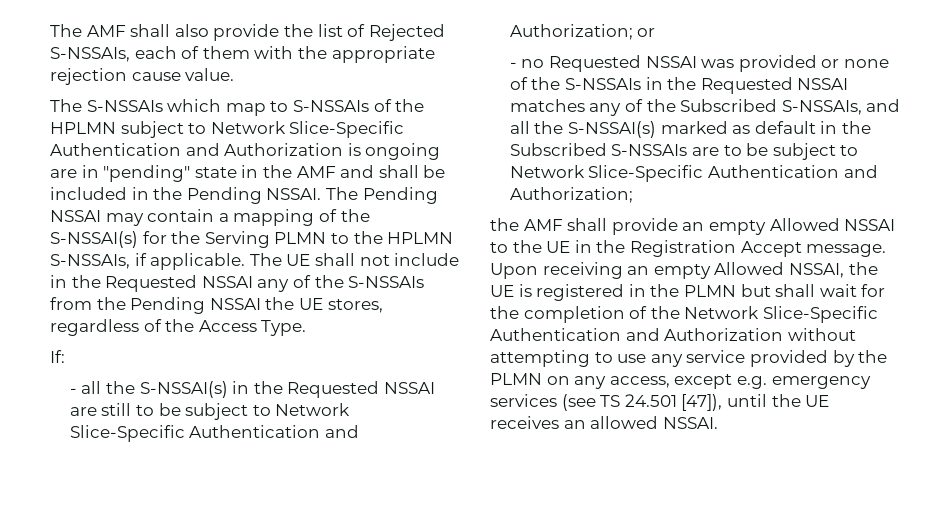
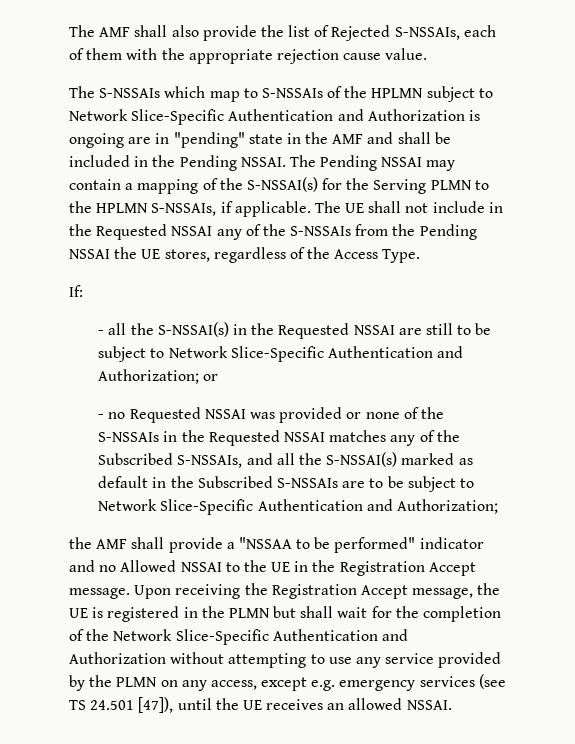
- the AMF shall provide an empty Allowed NSSAI to the UE in the Registration Accept message.
+ the AMF shall provide a "NSSAA to be performed" indicator and no Allowed NSSAI to the UE in the Registration Accept message.
- Upon receiving an empty Allowed NSSAI, the UE is registered in the PLMN but shall wait for the completion of the Network Slice-Specific Authentication and Authorization without attempting to use any service provided by the PLMN on any access, except e.g. emergency services (see TS 24.501 [47]), until the UE receives an allowed NSSAI.
+ Upon receiving the Registration Accept message, the UE is registered in the PLMN but shall wait for the completion of the Network Slice-Specific Authentication and Authorization without attempting to use any service provided by the PLMN on any access, except e.g. emergency services (see TS 24.501 [47]), until the UE receives an allowed NSSAI.

